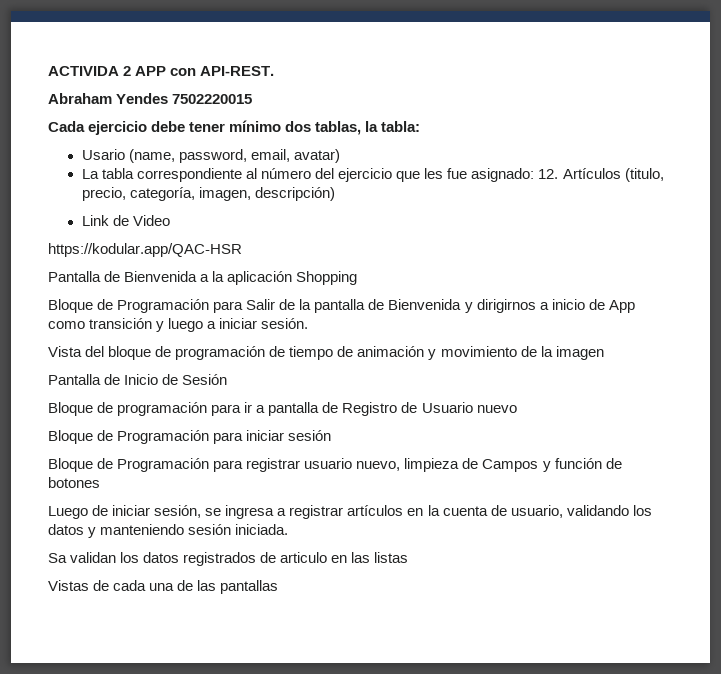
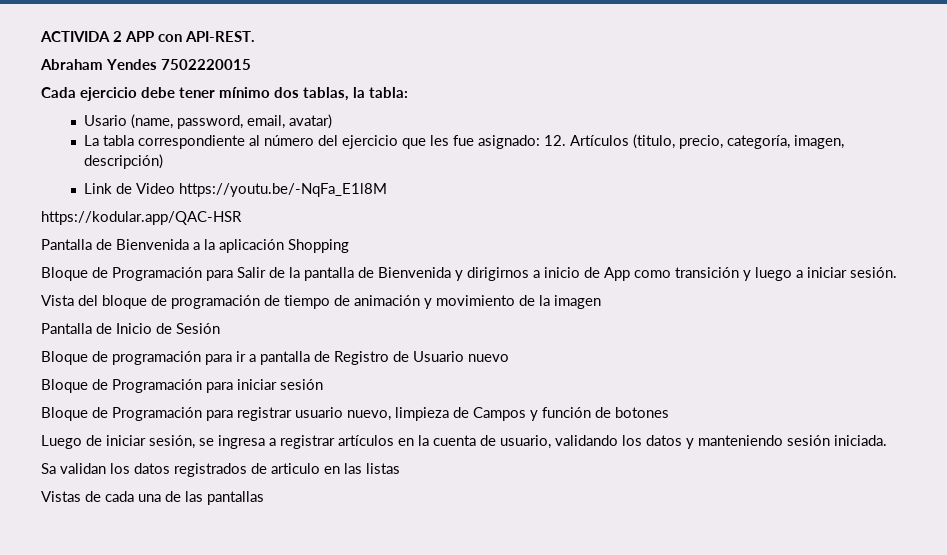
- Link de Video
+ Link de Video https://youtu.be/-NqFa_E1l8M

